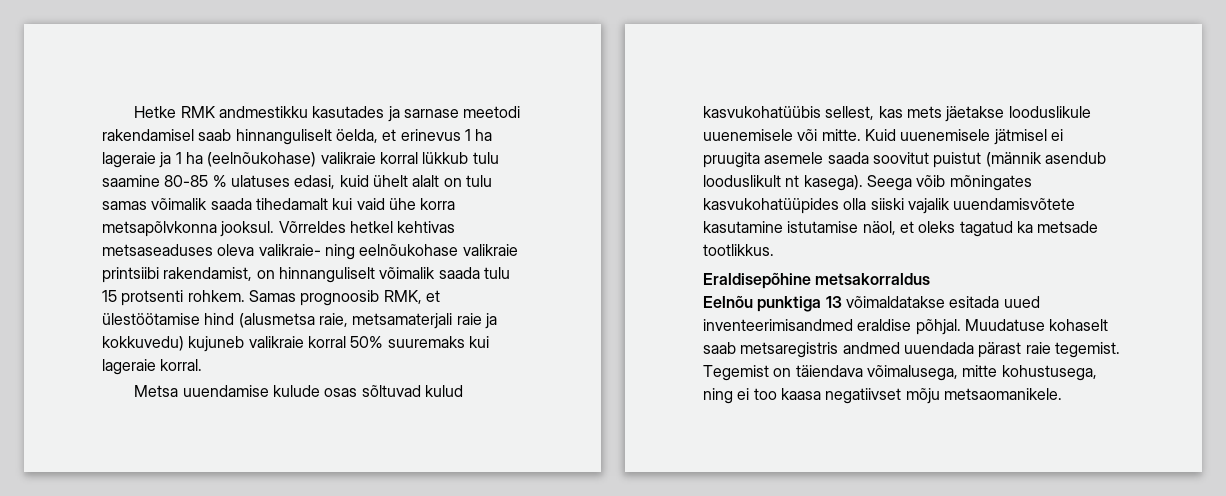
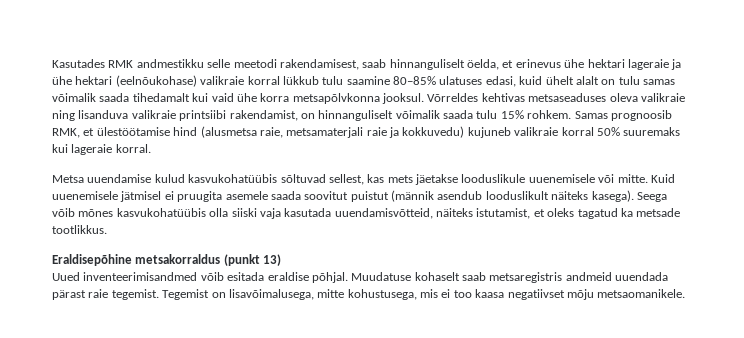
- Hetke RMK andmestikku kasutades ja sarnase meetodi rakendamisel saab hinnanguliselt öelda, et erinevus 1 ha lageraie ja 1 ha (eelnõukohase) valikraie korral lükkub tulu saamine 80-85 % ulatuses edasi, kuid ühelt alalt on tulu samas võimalik saada tihedamalt kui vaid ühe korra metsapõlvkonna jooksul.
+ Kasutades RMK andmestikku selle meetodi rakendamisest, saab hinnanguliselt öelda, et erinevus ühe hektari lageraie ja ühe hektari (eelnõukohase) valikraie korral lükkub tulu saamine 80–85% ulatuses edasi, kuid ühelt alalt on tulu samas võimalik saada tihedamalt kui vaid ühe korra metsapõlvkonna jooksul.
- Võrreldes hetkel kehtivas metsaseaduses oleva valikraie- ning eelnõukohase valikraie printsiibi rakendamist, on hinnanguliselt võimalik saada tulu 15 protsenti rohkem.
+ Võrreldes kehtivas metsaseaduses oleva valikraie ning lisanduva valikraie printsiibi rakendamist, on hinnanguliselt võimalik saada tulu 15% rohkem.
- Metsa uuendamise kulude osas sõltuvad kulud kasvukohatüübis sellest, kas mets jäetakse looduslikule uuenemisele või mitte.
+ Metsa uuendamise kulud kasvukohatüübis sõltuvad sellest, kas mets jäetakse looduslikule uuenemisele või mitte.
- Kuid uuenemisele jätmisel ei pruugita asemele saada soovitut puistut (männik asendub looduslikult nt kasega).
+ Kuid uuenemisele jätmisel ei pruugita asemele saada soovitut puistut (männik asendub looduslikult näiteks kasega).
- Seega võib mõningates kasvukohatüüpides olla siiski vajalik uuendamisvõtete kasutamine istutamise näol, et oleks tagatud ka metsade tootlikkus.
+ Seega võib mõnes kasvukohatüübis olla siiski vaja kasutada uuendamisvõtteid, näiteks istutamist, et oleks tagatud ka metsade tootlikkus.
- Eraldisepõhine metsakorraldus
- Eelnõu punktiga 13 võimaldatakse esitada uued inventeerimisandmed eraldise põhjal.
+ Eraldisepõhine metsakorraldus (punkt 13)
+ Uued inventeerimisandmed võib esitada eraldise põhjal.
- Muudatuse kohaselt saab metsaregistris andmed uuendada pärast raie tegemist.
+ Muudatuse kohaselt saab metsaregistris andmeid uuendada pärast raie tegemist.
- Tegemist on täiendava võimalusega, mitte kohustusega, ning ei too kaasa negatiivset mõju metsaomanikele.
+ Tegemist on lisavõimalusega, mitte kohustusega, mis ei too kaasa negatiivset mõju metsaomanikele.

